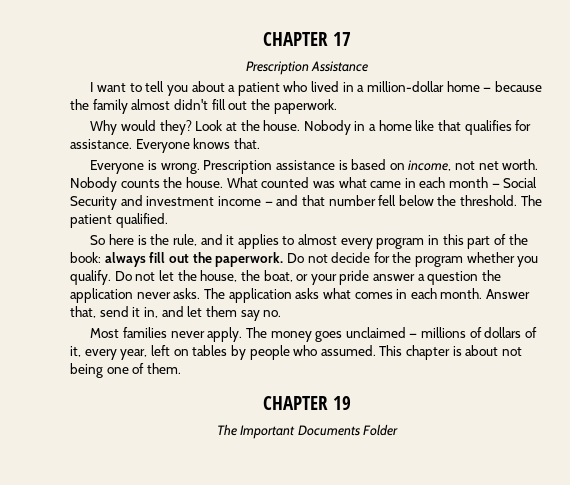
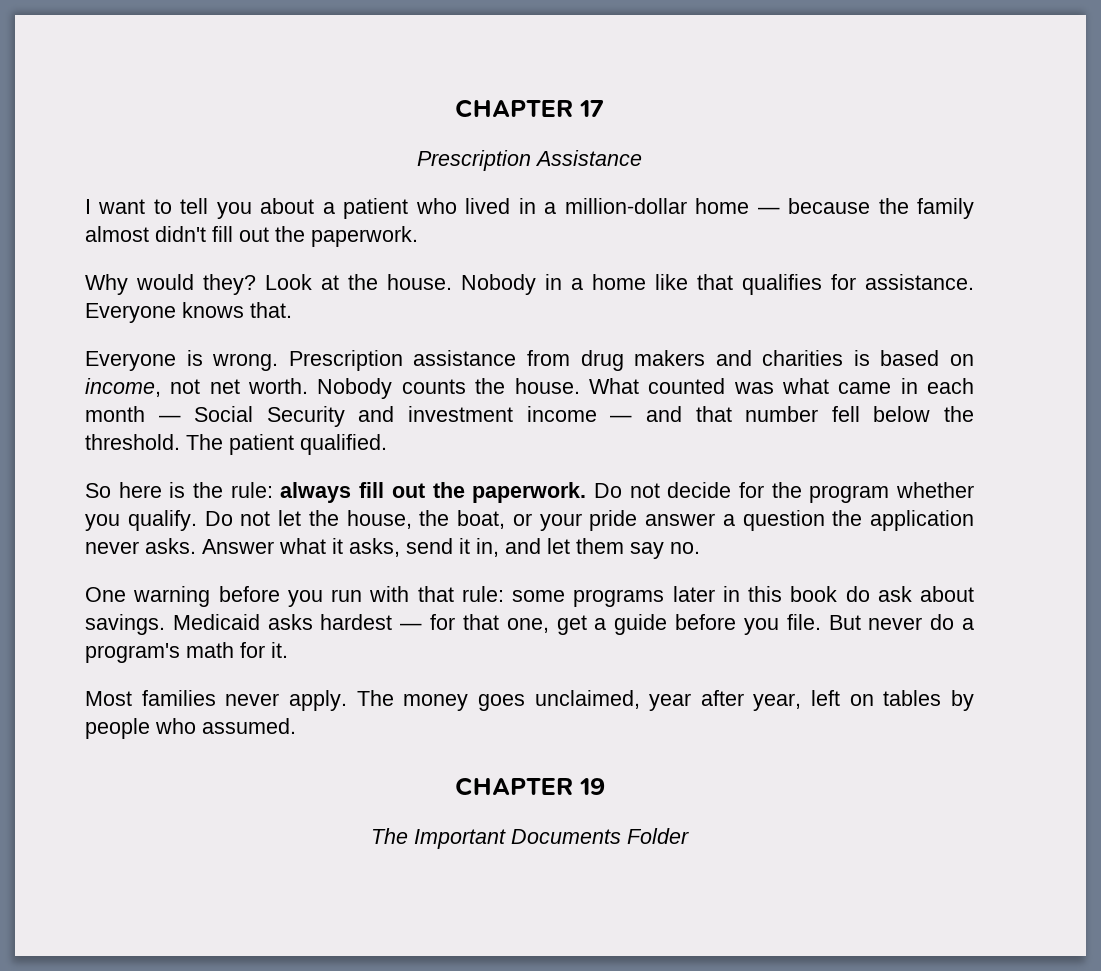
- Prescription assistance is based on income, not net worth.
+ Prescription assistance from drug makers and charities is based on income, not net worth.
- So here is the rule, and it applies to almost every program in this part of the book: always fill out the paperwork.
+ So here is the rule: always fill out the paperwork.
- The application asks what comes in each month. Answer that, send it in, and let them say no.
+ Answer what it asks, send it in, and let them say no.
+ One warning before you run with that rule: some programs later in this book do ask about savings. Medicaid asks hardest — for that one, get a guide before you file. But never do a program's math for it.
- The money goes unclaimed — millions of dollars of it, every year, left on tables by people who assumed. This chapter is about not being one of them.
+ The money goes unclaimed, year after year, left on tables by people who assumed.

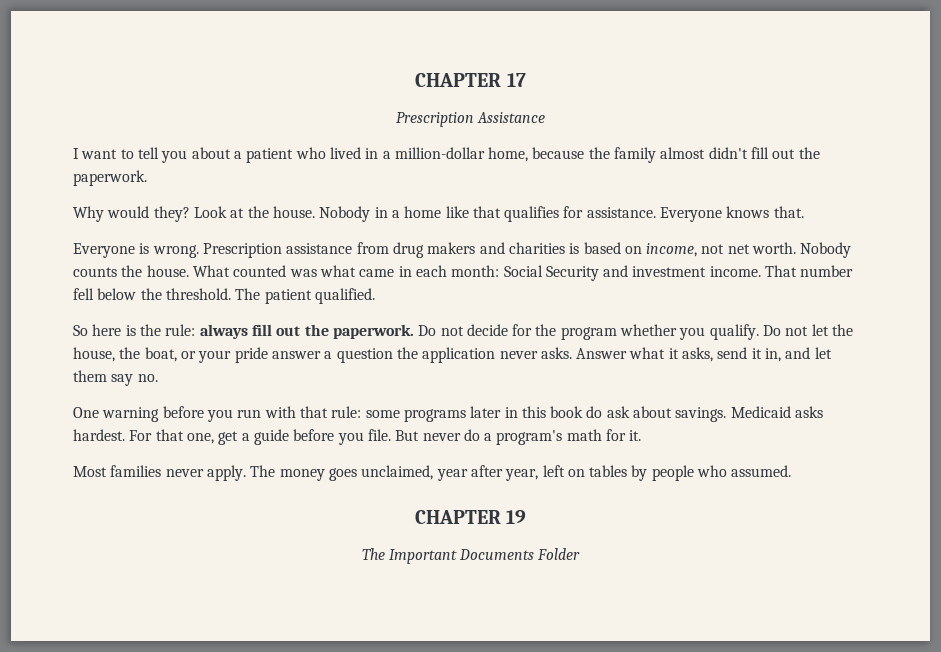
- I want to tell you about a patient who lived in a million-dollar home — because the family almost didn't fill out the paperwork.
+ I want to tell you about a patient who lived in a million-dollar home, because the family almost didn't fill out the paperwork.
- What counted was what came in each month — Social Security and investment income — and that number fell below the threshold.
+ What counted was what came in each month: Social Security and investment income. That number fell below the threshold.
- Medicaid asks hardest — for that one, get a guide before you file.
+ Medicaid asks hardest. For that one, get a guide before you file.

